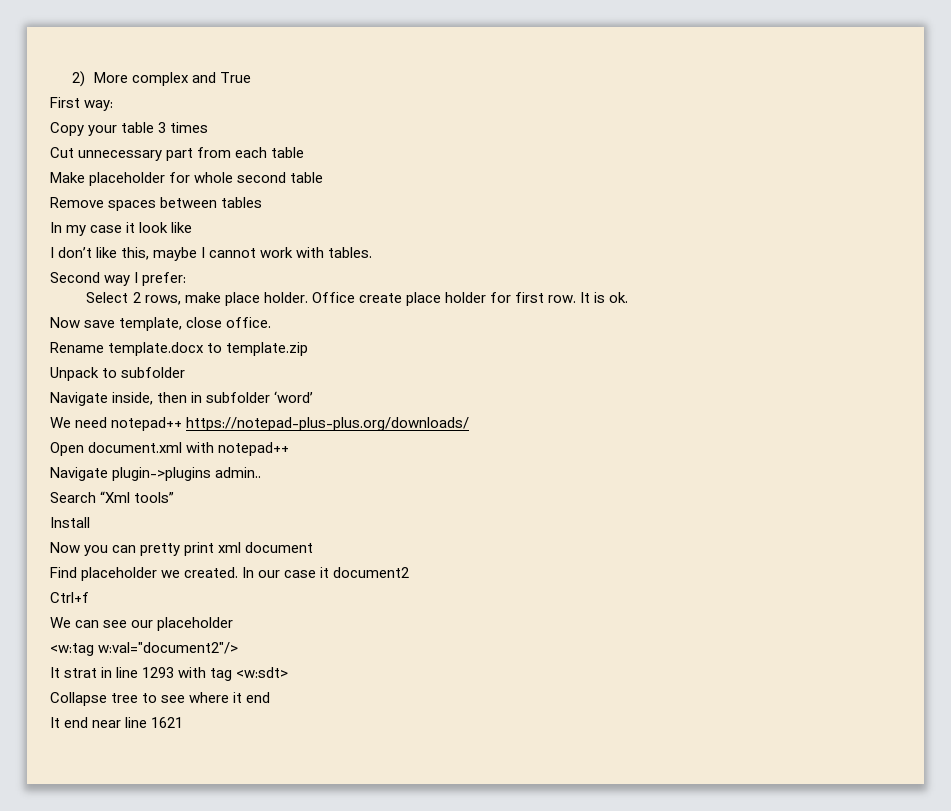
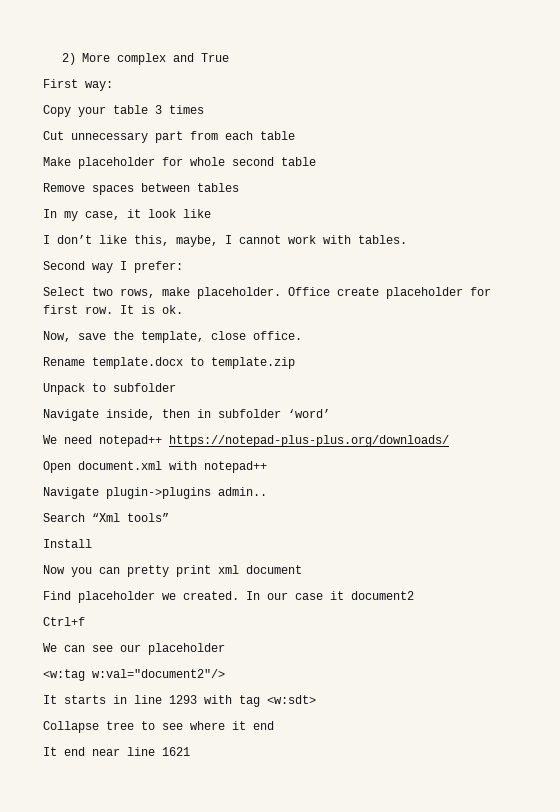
- In my case it look like
+ In my case, it look like
- I don’t like this, maybe I cannot work with tables.
+ I don’t like this, maybe, I cannot work with tables.
- Select 2 rows, make place holder. Office create place holder for first row.
+ Select two rows, make placeholder. Office create placeholder for first row.
- Now save template, close office.
+ Now, save the template, close office.
- It strat in line 1293 with tag <w:sdt>
+ It starts in line 1293 with tag <w:sdt>

